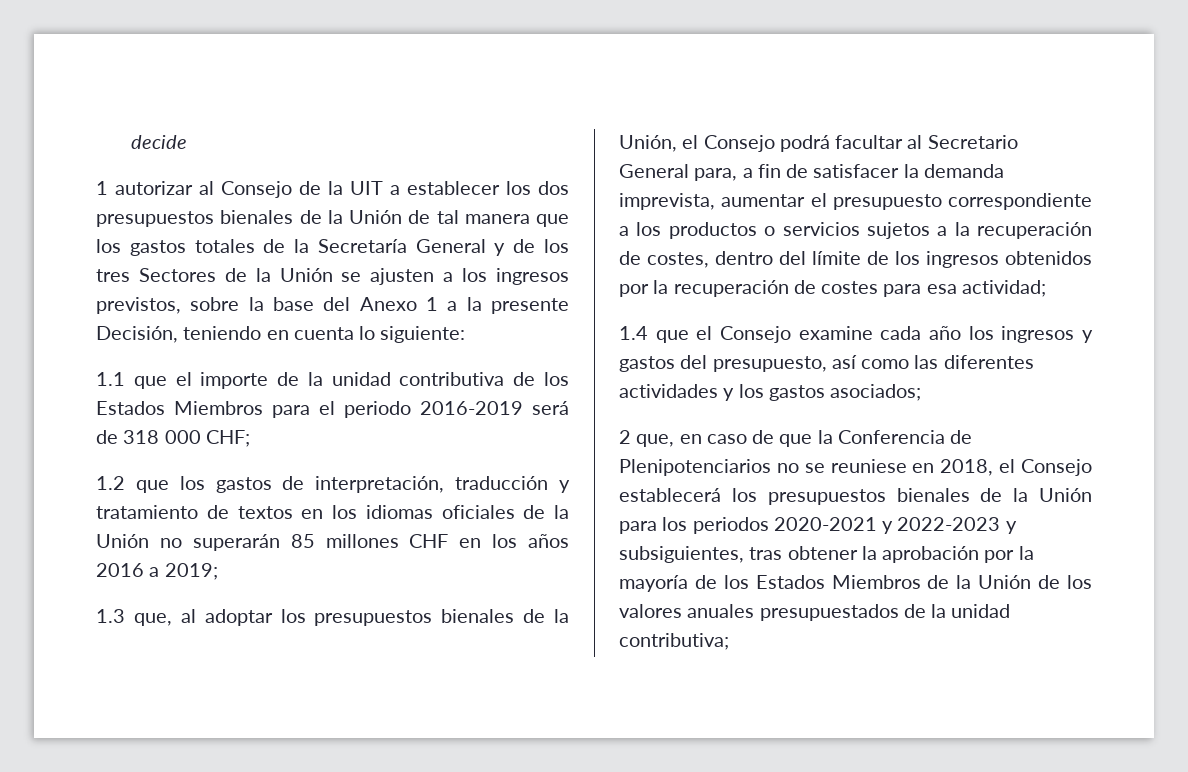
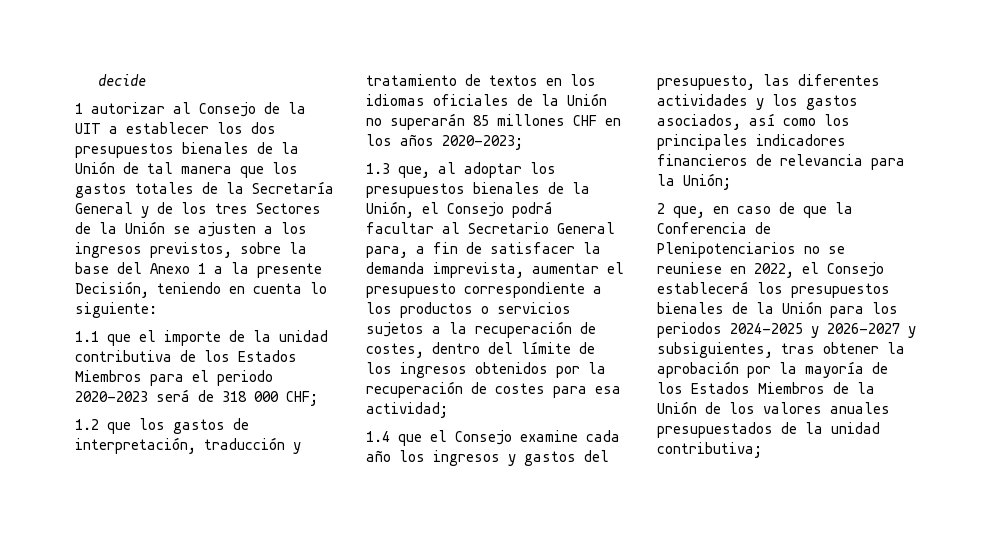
- 1.1 que el importe de la unidad contributiva de los Estados Miembros para el periodo 2016-2019 será de 318 000 CHF;
+ 1.1 que el importe de la unidad contributiva de los Estados Miembros para el periodo 2020-2023 será de 318 000 CHF;
- 1.2 que los gastos de interpretación, traducción y tratamiento de textos en los idiomas oficiales de la Unión no superarán 85 millones CHF en los años 2016 a 2019;
+ 1.2 que los gastos de interpretación, traducción y tratamiento de textos en los idiomas oficiales de la Unión no superarán 85 millones CHF en los años 2020-2023;
- 1.4 que el Consejo examine cada año los ingresos y gastos del presupuesto, así como las diferentes actividades y los gastos asociados;
+ 1.4 que el Consejo examine cada año los ingresos y gastos del presupuesto, las diferentes actividades y los gastos asociados, así como los principales indicadores financieros de relevancia para la Unión;
- 2 que, en caso de que la Conferencia de Plenipotenciarios no se reuniese en 2018, el Consejo establecerá los presupuestos bienales de la Unión para los periodos 2020-2021 y 2022-2023 y subsiguientes, tras obtener la aprobación por la mayoría de los Estados Miembros de la Unión de los valores anuales presupuestados de la unidad contributiva;
+ 2 que, en caso de que la Conferencia de Plenipotenciarios no se reuniese en 2022, el Consejo establecerá los presupuestos bienales de la Unión para los periodos 2024-2025 y 2026-2027 y subsiguientes, tras obtener la aprobación por la mayoría de los Estados Miembros de la Unión de los valores anuales presupuestados de la unidad contributiva;

